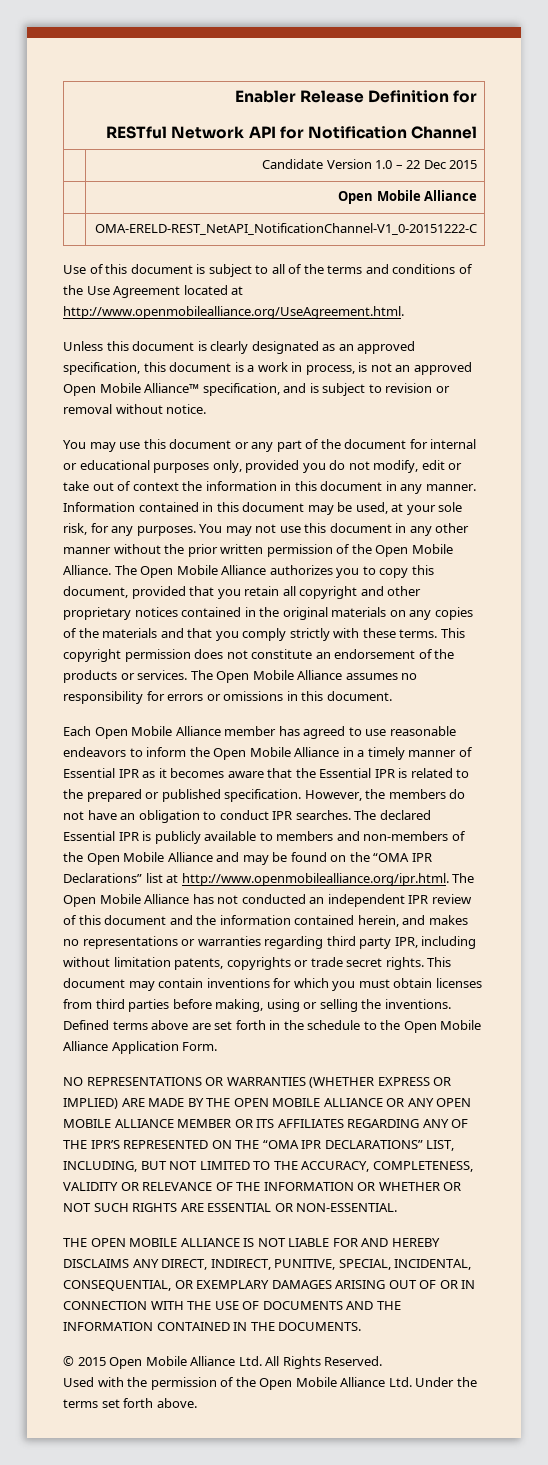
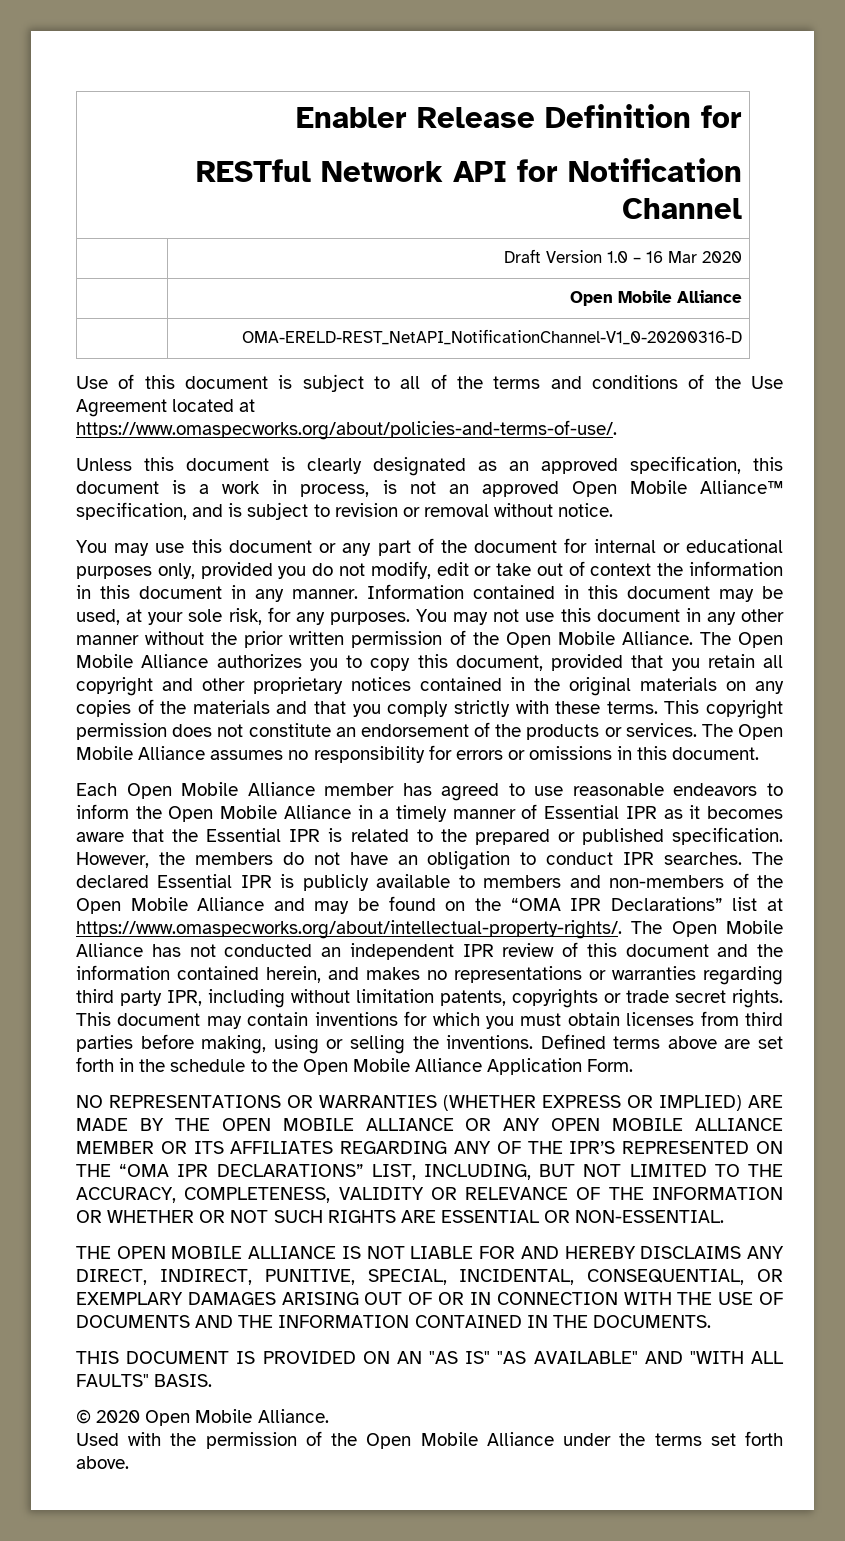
- | Candidate Version 1.0 – 22 Dec 2015
+ | Draft Version 1.0 – 16 Mar 2020
- | OMA-ERELD-REST_NetAPI_NotificationChannel-V1_0-20151222-C
+ | OMA-ERELD-REST_NetAPI_NotificationChannel-V1_0-20200316-D
- Use of this document is subject to all of the terms and conditions of the Use Agreement located at http://www.openmobilealliance.org/UseAgreement.html.
+ Use of this document is subject to all of the terms and conditions of the Use Agreement located at https://www.omaspecworks.org/about/policies-and-terms-of-use/.
- The declared Essential IPR is publicly available to members and non-members of the Open Mobile Alliance and may be found on the “OMA IPR Declarations” list at http://www.openmobilealliance.org/ipr.html. The Open Mobile Alliance has not conducted an independent IPR review of this document and the information contained herein, and makes no representations or warranties regarding third party IPR, including without limitation patents, copyrights or trade secret rights.
+ The declared Essential IPR is publicly available to members and non-members of the Open Mobile Alliance and may be found on the “OMA IPR Declarations” list at https://www.omaspecworks.org/about/intellectual-property-rights/. The Open Mobile Alliance has not conducted an independent IPR review of this document and the information contained herein, and makes no representations or warranties regarding third party IPR, including without limitation patents, copyrights or trade secret rights.
+ THIS DOCUMENT IS PROVIDED ON AN "AS IS" "AS AVAILABLE" AND "WITH ALL FAULTS" BASIS.
- © 2015 Open Mobile Alliance Ltd. All Rights Reserved.
+ © 2020 Open Mobile Alliance.
- Used with the permission of the Open Mobile Alliance Ltd. Under the terms set forth above.
+ Used with the permission of the Open Mobile Alliance under the terms set forth above.

